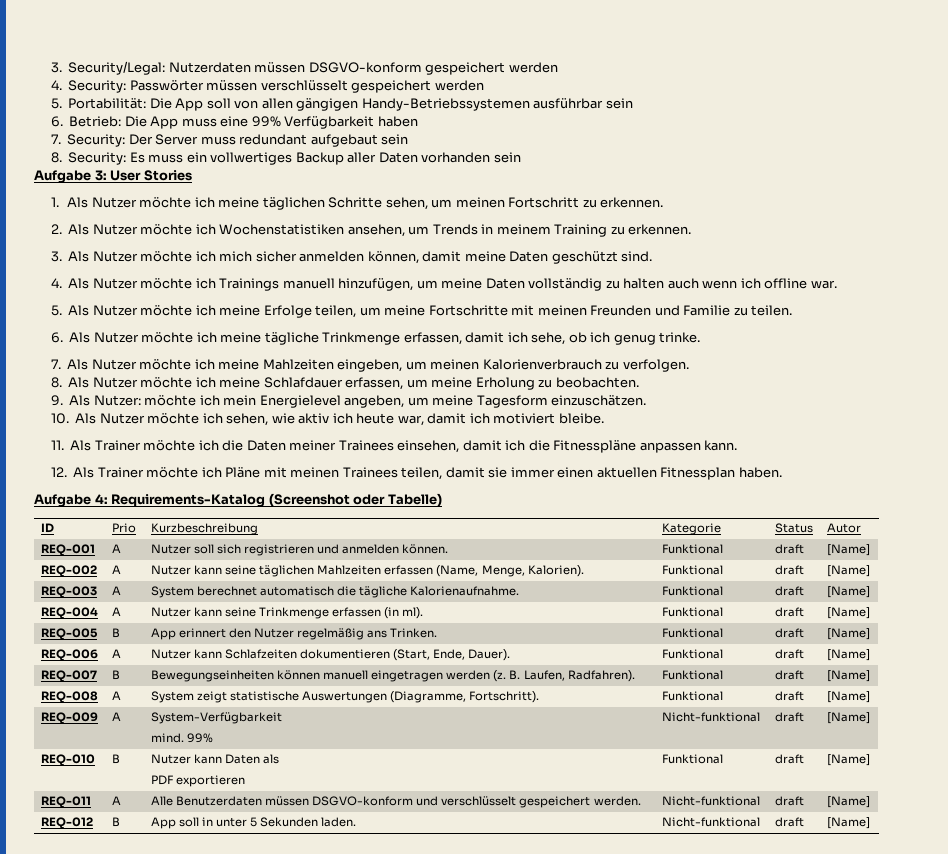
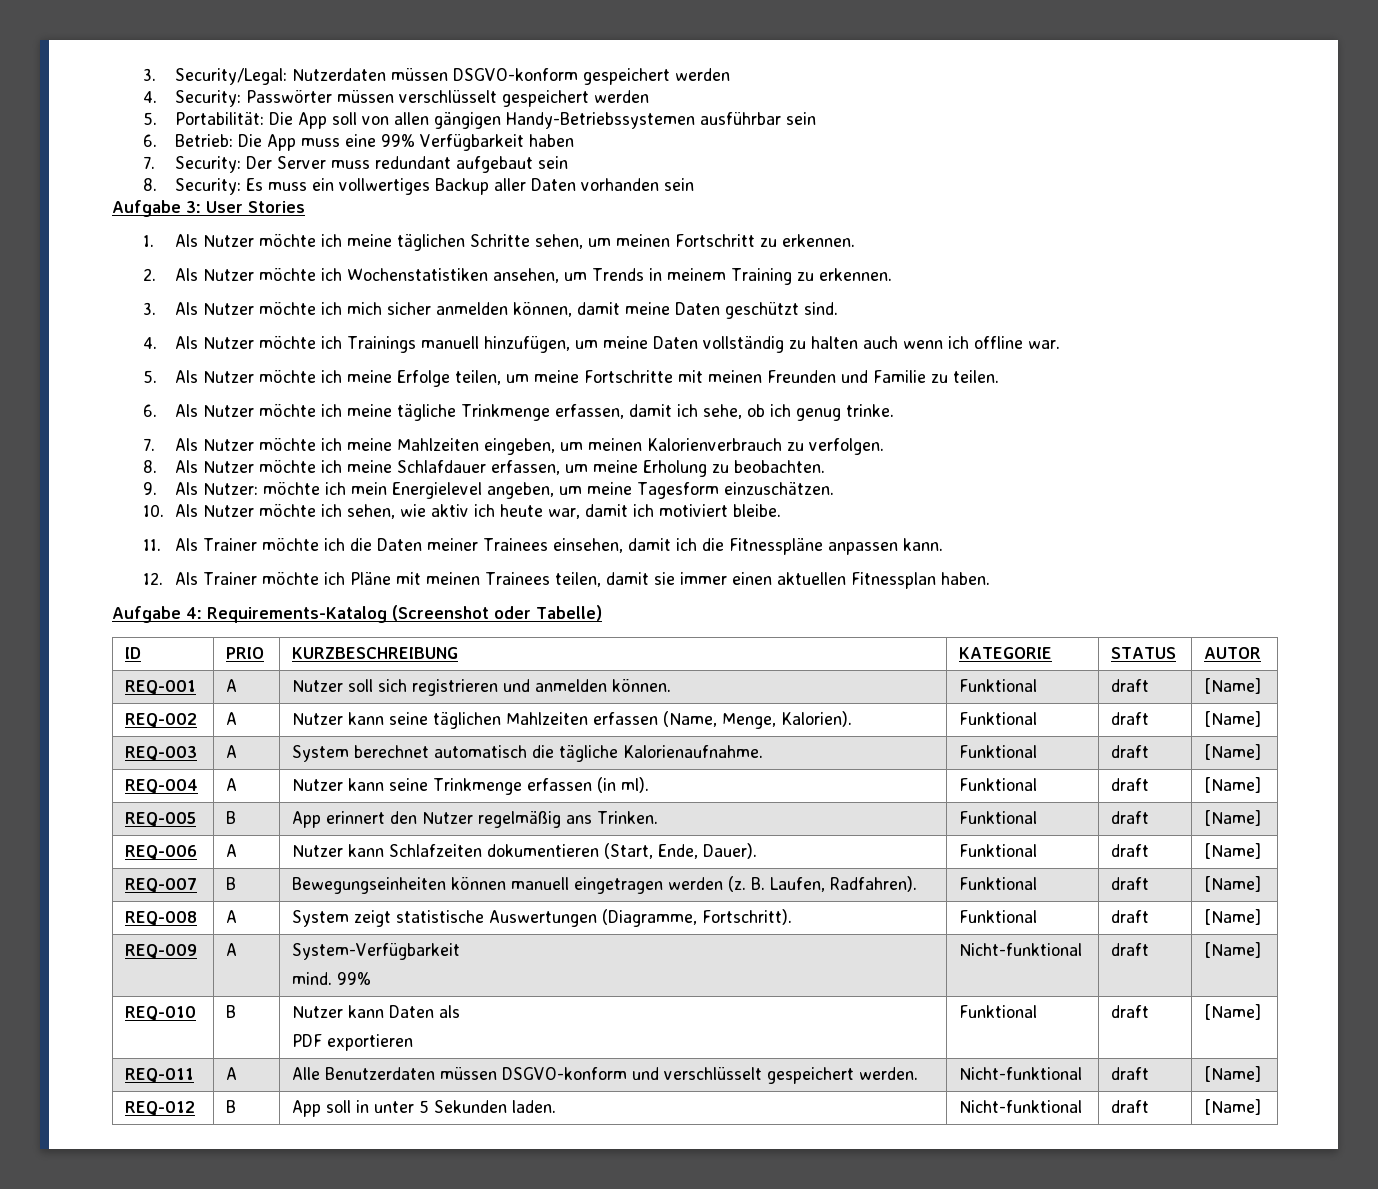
- ID | Prio | Kurzbeschreibung | Kategorie | Status | Autor
+ ID | PRIO | KURZBESCHREIBUNG | KATEGORIE | STATUS | AUTOR

